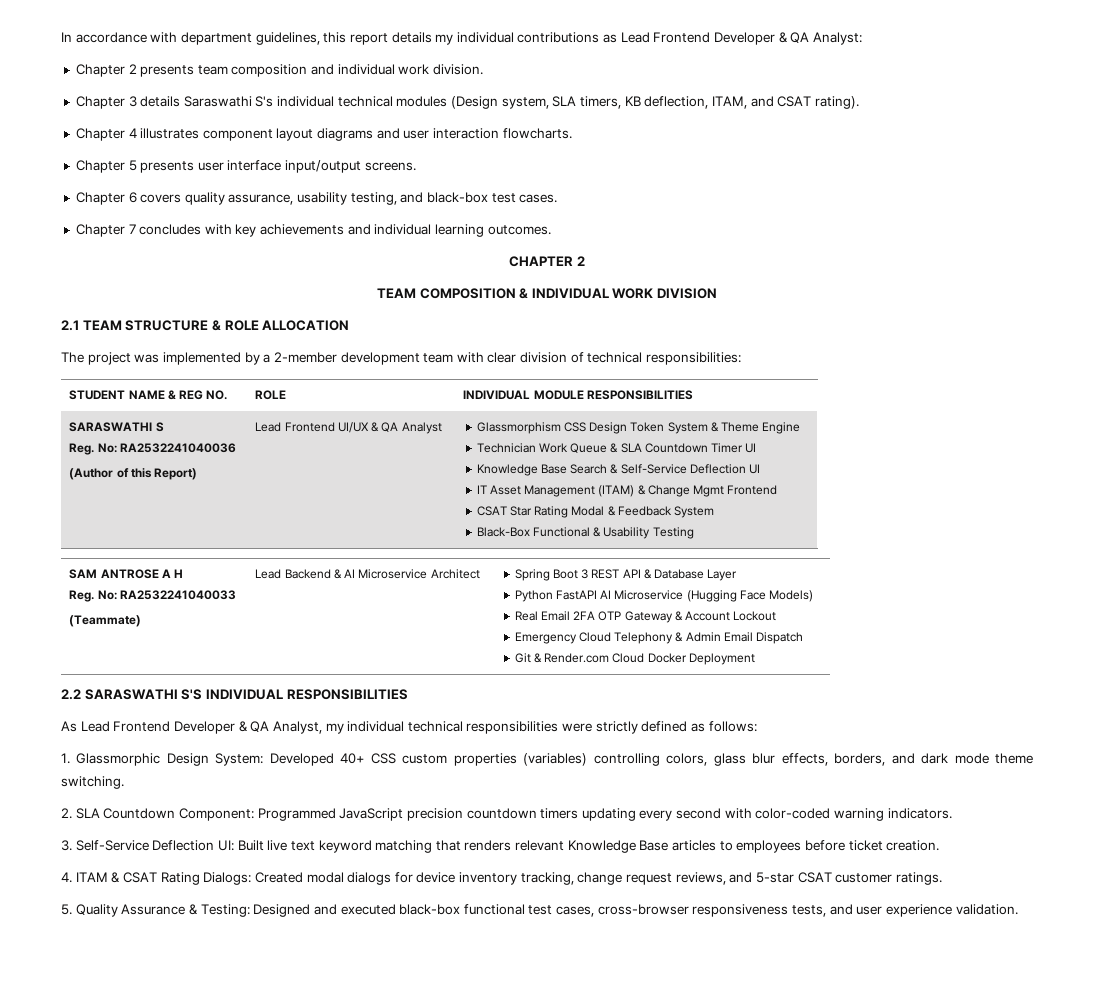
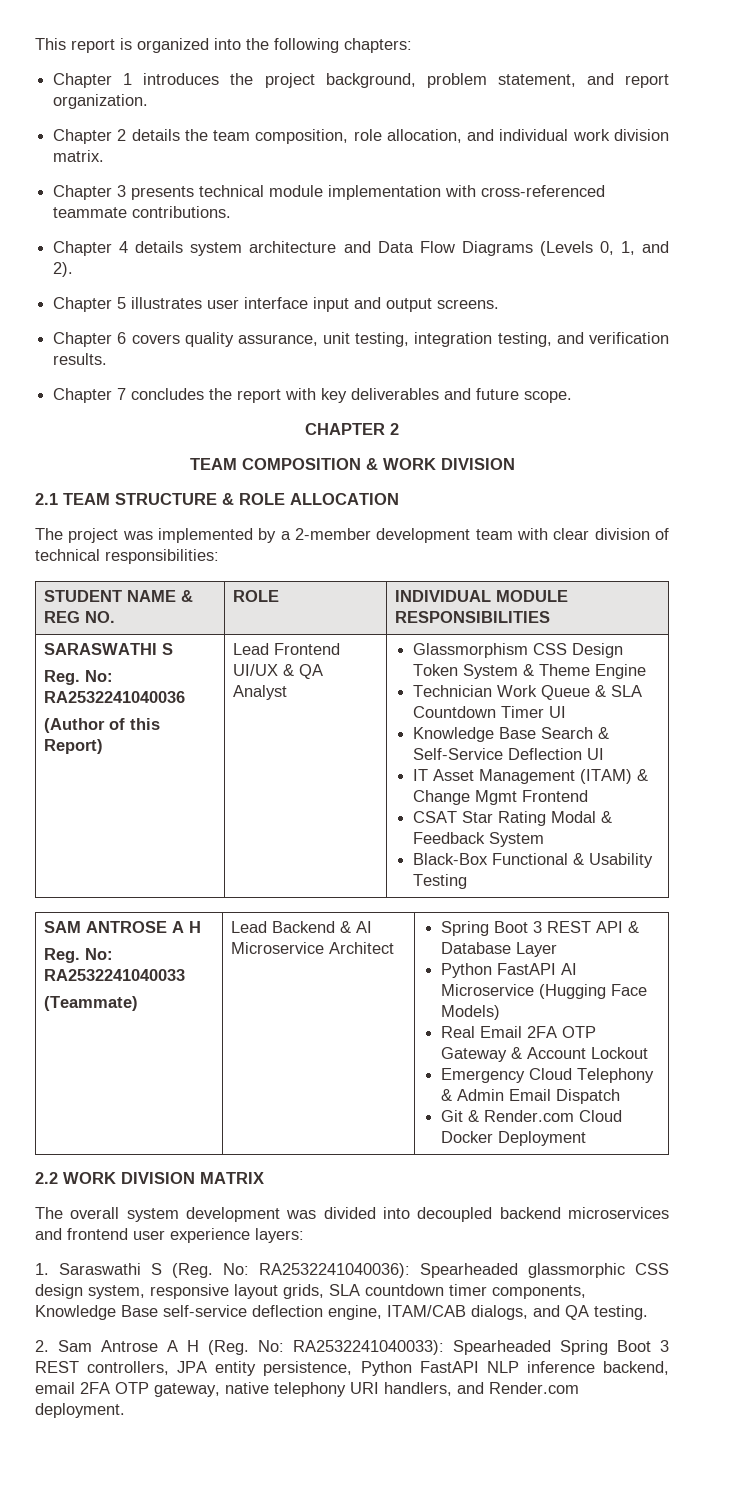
- In accordance with department guidelines, this report details my individual contributions as Lead Frontend Developer & QA Analyst:
- Chapter 2 presents team composition and individual work division.
+ This report is organized into the following chapters:
+ Chapter 1 introduces the project background, problem statement, and report organization.
+ Chapter 2 details the team composition, role allocation, and individual work division matrix.
- Chapter 3 details Saraswathi S's individual technical modules (Design system, SLA timers, KB deflection, ITAM, and CSAT rating).
- Chapter 4 illustrates component layout diagrams and user interaction flowcharts.
+ Chapter 3 presents technical module implementation with cross-referenced teammate contributions.
+ Chapter 4 details system architecture and Data Flow Diagrams (Levels 0, 1, and 2).
- Chapter 5 presents user interface input/output screens.
+ Chapter 5 illustrates user interface input and output screens.
- Chapter 6 covers quality assurance, usability testing, and black-box test cases.
- Chapter 7 concludes with key achievements and individual learning outcomes.
+ Chapter 6 covers quality assurance, unit testing, integration testing, and verification results.
+ Chapter 7 concludes the report with key deliverables and future scope.
- TEAM COMPOSITION & INDIVIDUAL WORK DIVISION
+ TEAM COMPOSITION & WORK DIVISION
- 2.2 SARASWATHI S'S INDIVIDUAL RESPONSIBILITIES
- As Lead Frontend Developer & QA Analyst, my individual technical responsibilities were strictly defined as follows:
- 1. Glassmorphic Design System: Developed 40+ CSS custom properties (variables) controlling colors, glass blur effects, borders, and dark mode theme switching.
- 2. SLA Countdown Component: Programmed JavaScript precision countdown timers updating every second with color-coded warning indicators.
- 3. Self-Service Deflection UI: Built live text keyword matching that renders relevant Knowledge Base articles to employees before ticket creation.
- 4. ITAM & CSAT Rating Dialogs: Created modal dialogs for device inventory tracking, change request reviews, and 5-star CSAT customer ratings.
- 5. Quality Assurance & Testing: Designed and executed black-box functional test cases, cross-browser responsiveness tests, and user experience validation.
+ 2.2 WORK DIVISION MATRIX
+ The overall system development was divided into decoupled backend microservices and frontend user experience layers:
+ 1. Saraswathi S (Reg. No: RA2532241040036): Spearheaded glassmorphic CSS design system, responsive layout grids, SLA countdown timer components, Knowledge Base self-service deflection engine, ITAM/CAB dialogs, and QA testing.
+ 2. Sam Antrose A H (Reg. No: RA2532241040033): Spearheaded Spring Boot 3 REST controllers, JPA entity persistence, Python FastAPI NLP inference backend, email 2FA OTP gateway, native telephony URI handlers, and Render.com deployment.

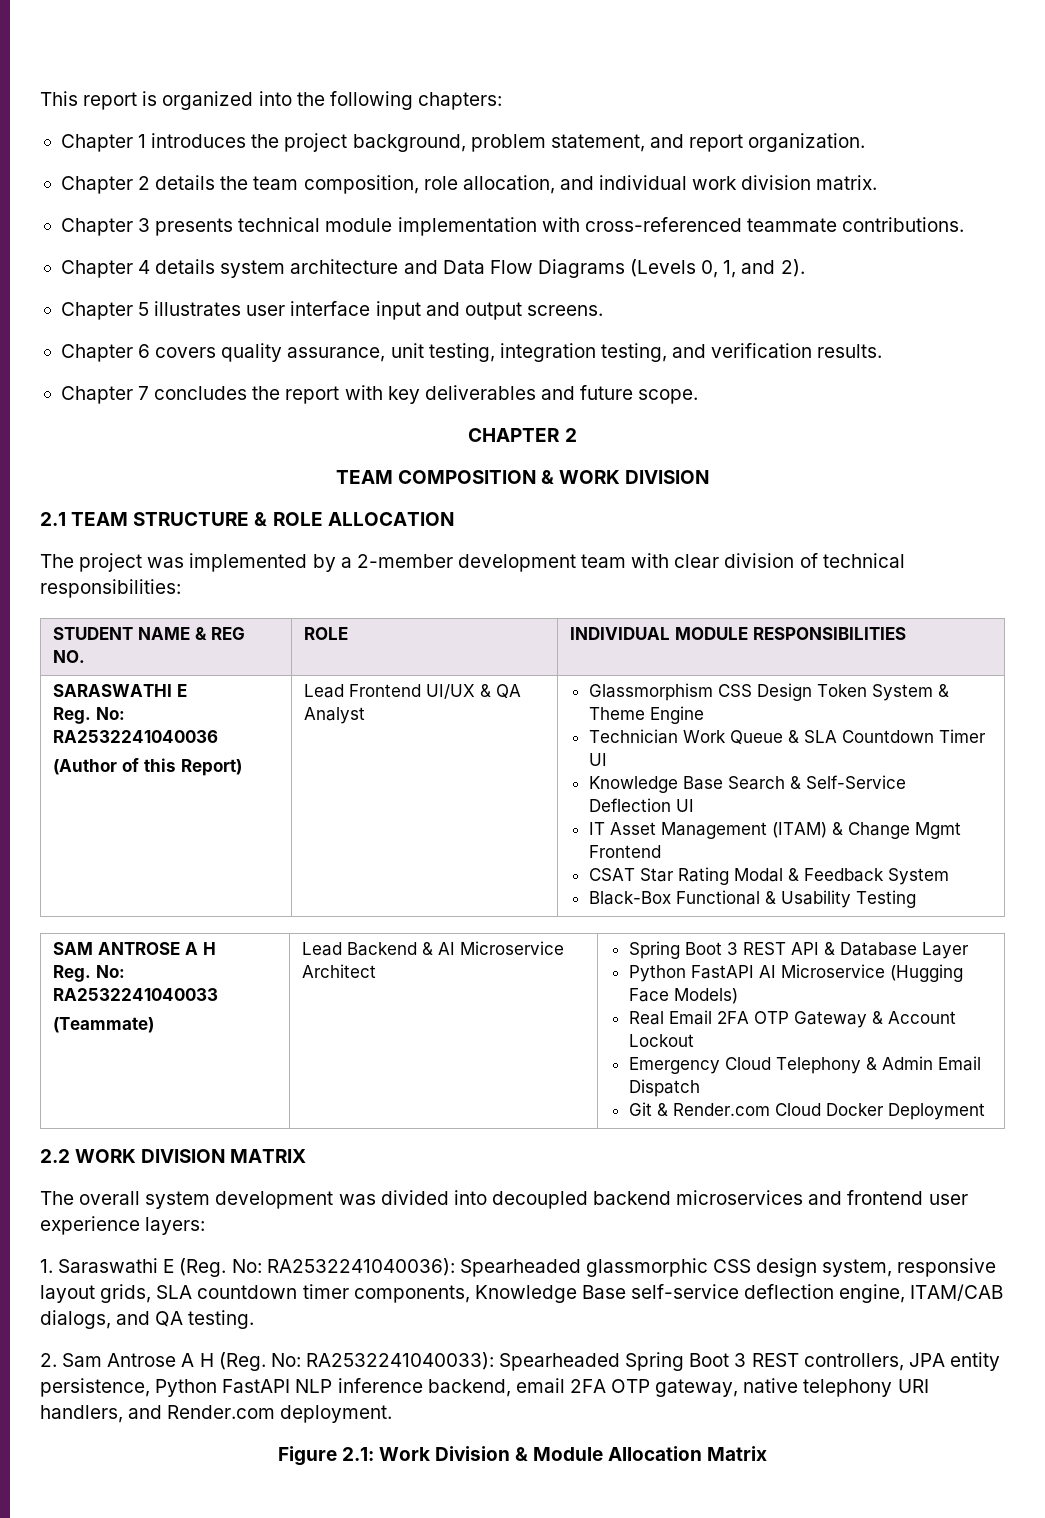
- SARASWATHI S
+ SARASWATHI E
- 1. Saraswathi S (Reg. No: RA2532241040036): Spearheaded glassmorphic CSS design system, responsive layout grids, SLA countdown timer components, Knowledge Base self-service deflection engine, ITAM/CAB dialogs, and QA testing.
+ 1. Saraswathi E (Reg. No: RA2532241040036): Spearheaded glassmorphic CSS design system, responsive layout grids, SLA countdown timer components, Knowledge Base self-service deflection engine, ITAM/CAB dialogs, and QA testing.
+ Figure 2.1: Work Division & Module Allocation Matrix

